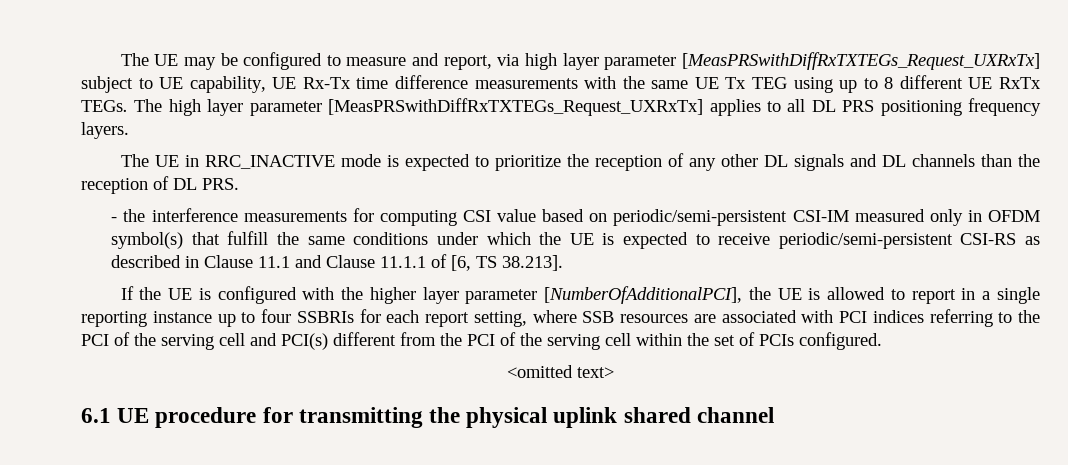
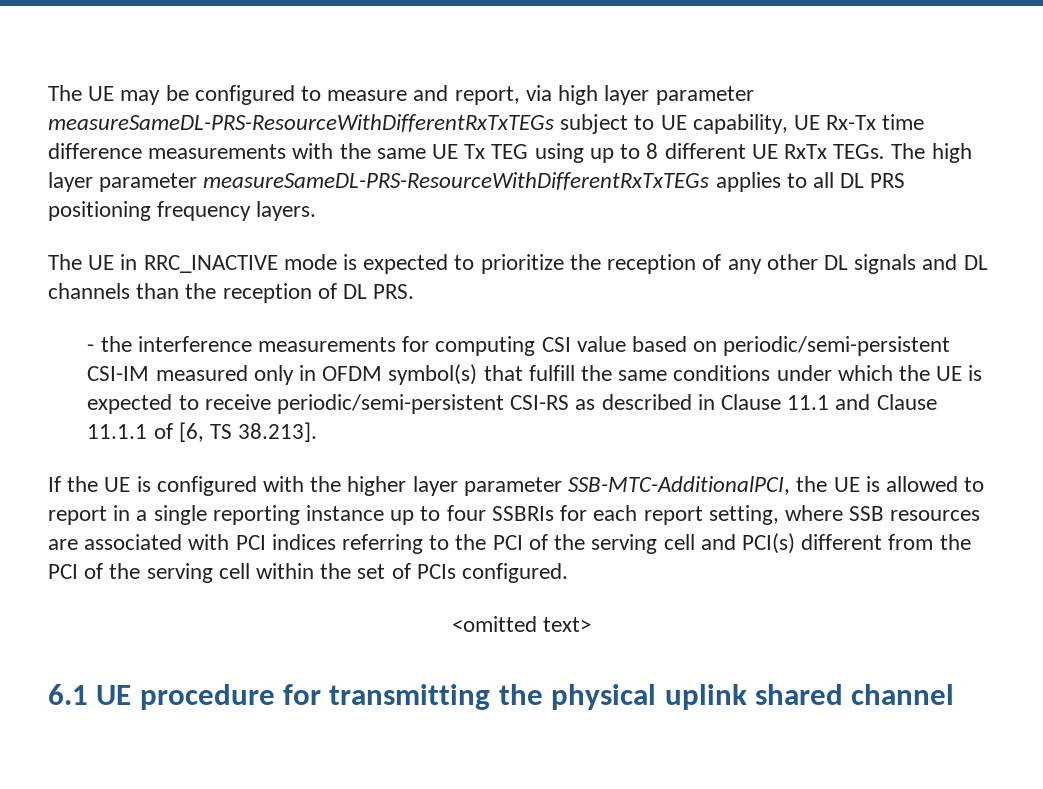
- The UE may be configured to measure and report, via high layer parameter [MeasPRSwithDiffRxTXTEGs_Request_UXRxTx] subject to UE capability, UE Rx-Tx time difference measurements with the same UE Tx TEG using up to 8 different UE RxTx TEGs.
+ The UE may be configured to measure and report, via high layer parameter measureSameDL-PRS-ResourceWithDifferentRxTxTEGs subject to UE capability, UE Rx-Tx time difference measurements with the same UE Tx TEG using up to 8 different UE RxTx TEGs.
- The high layer parameter [MeasPRSwithDiffRxTXTEGs_Request_UXRxTx] applies to all DL PRS positioning frequency layers.
+ The high layer parameter measureSameDL-PRS-ResourceWithDifferentRxTxTEGs applies to all DL PRS positioning frequency layers.
- If the UE is configured with the higher layer parameter [NumberOfAdditionalPCI], the UE is allowed to report in a single reporting instance up to four SSBRIs for each report setting, where SSB resources are associated with PCI indices referring to the PCI of the serving cell and PCI(s) different from the PCI of the serving cell within the set of PCIs configured.
+ If the UE is configured with the higher layer parameter SSB-MTC-AdditionalPCI, the UE is allowed to report in a single reporting instance up to four SSBRIs for each report setting, where SSB resources are associated with PCI indices referring to the PCI of the serving cell and PCI(s) different from the PCI of the serving cell within the set of PCIs configured.

